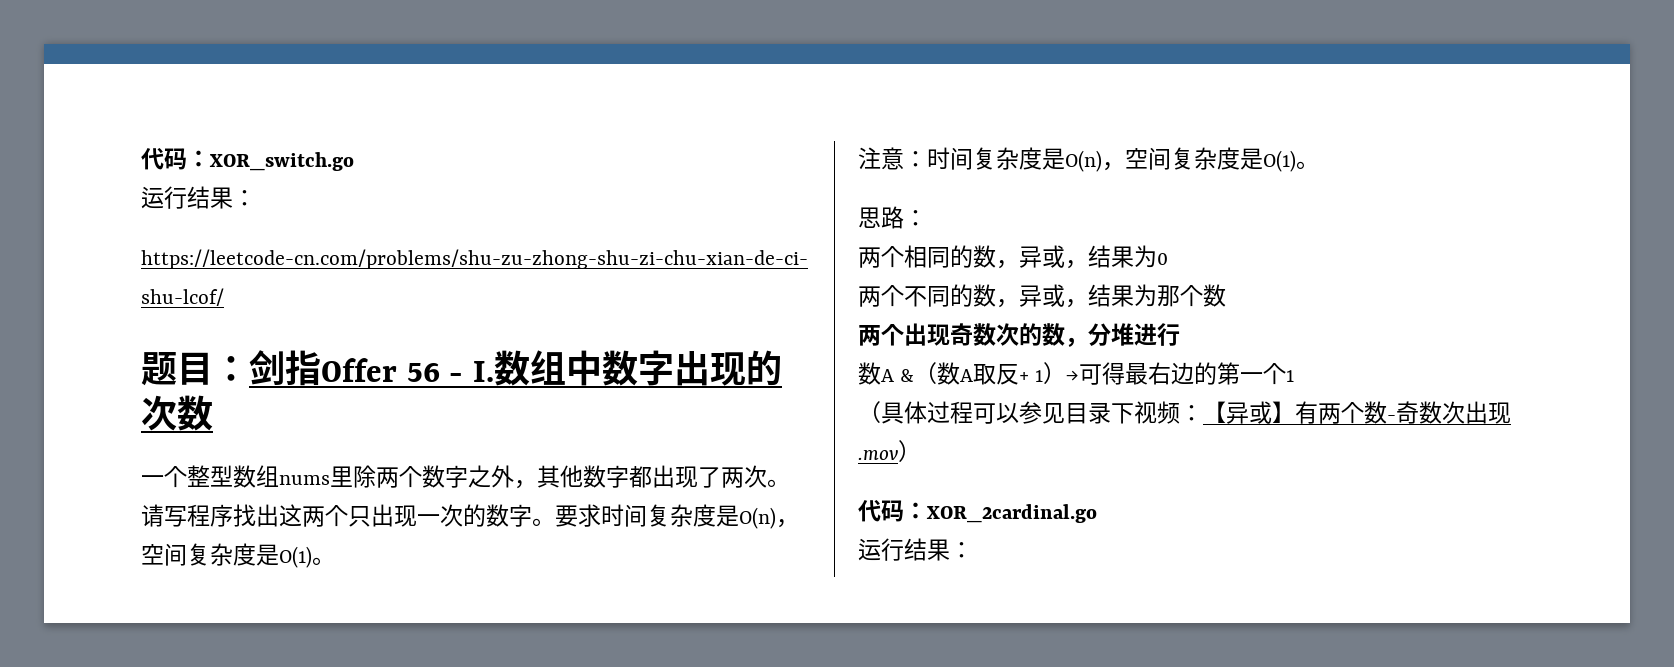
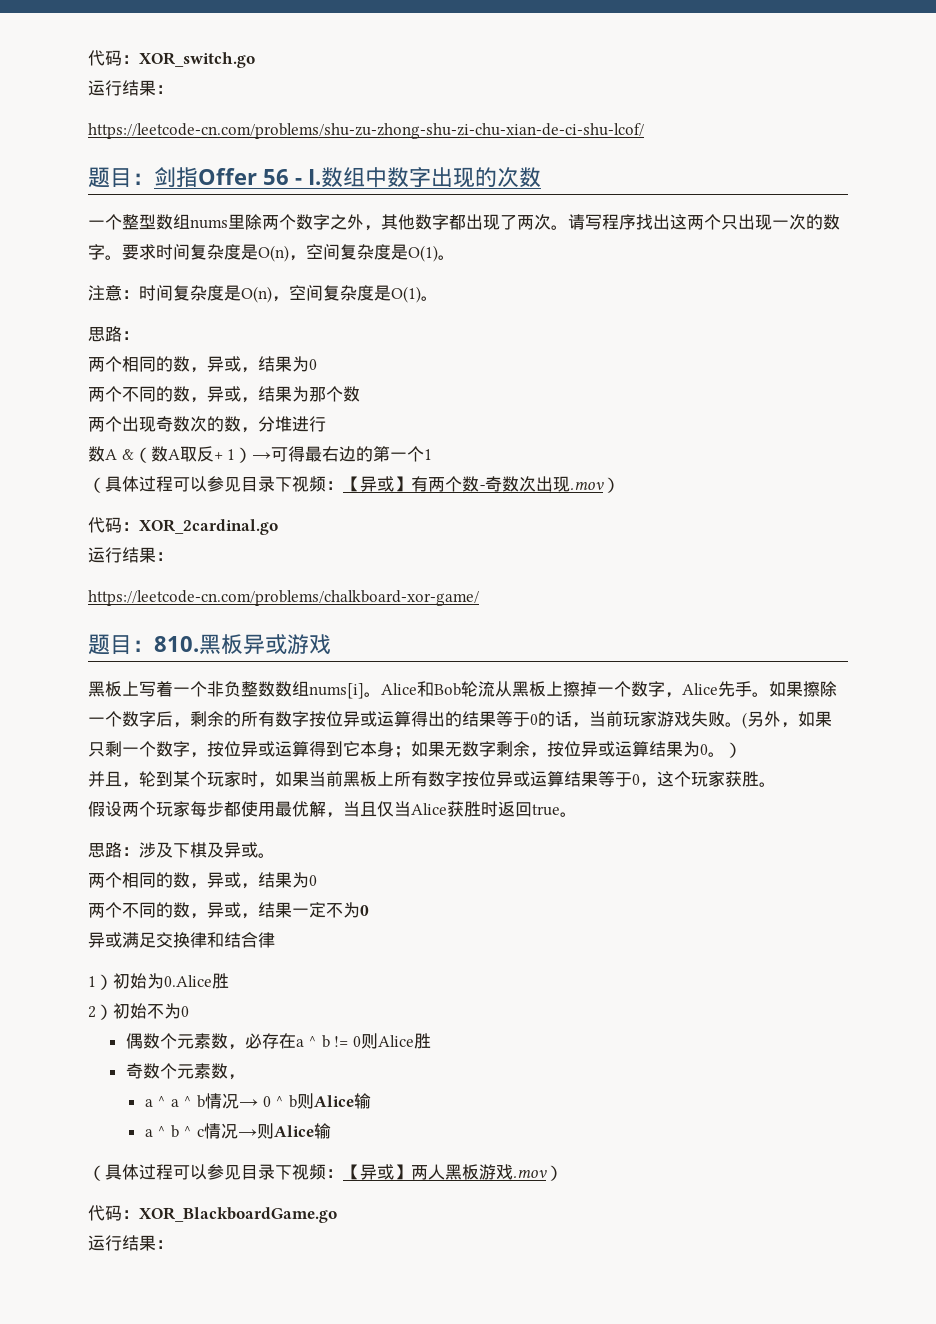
+ https://leetcode-cn.com/problems/chalkboard-xor-game/
+ 题目：810.黑板异或游戏
+ 黑板上写着一个非负整数数组nums[i]。Alice和Bob轮流从黑板上擦掉一个数字，Alice先手。如果擦除一个数字后，剩余的所有数字按位异或运算得出的结果等于0的话，当前玩家游戏失败。(另外，如果只剩一个数字，按位异或运算得到它本身；如果无数字剩余，按位异或运算结果为0。）
+ 并且，轮到某个玩家时，如果当前黑板上所有数字按位异或运算结果等于0，这个玩家获胜。
+ 假设两个玩家每步都使用最优解，当且仅当Alice获胜时返回true。
+ 思路：涉及下棋及异或。
+ 两个相同的数，异或，结果为0
+ 两个不同的数，异或，结果一定不为0
+ 异或满足交换律和结合律
+ 1）初始为0.Alice胜
+ 2）初始不为0
+ 偶数个元素数，必存在a ^ b != 0则Alice胜
+ 奇数个元素数，
+ a ^ a ^ b情况→ 0 ^ b则Alice输
+ a ^ b ^ c情况→则Alice输
+ （具体过程可以参见目录下视频：【异或】两人黑板游戏.mov）
+ 代码：XOR_BlackboardGame.go
+ 运行结果：

